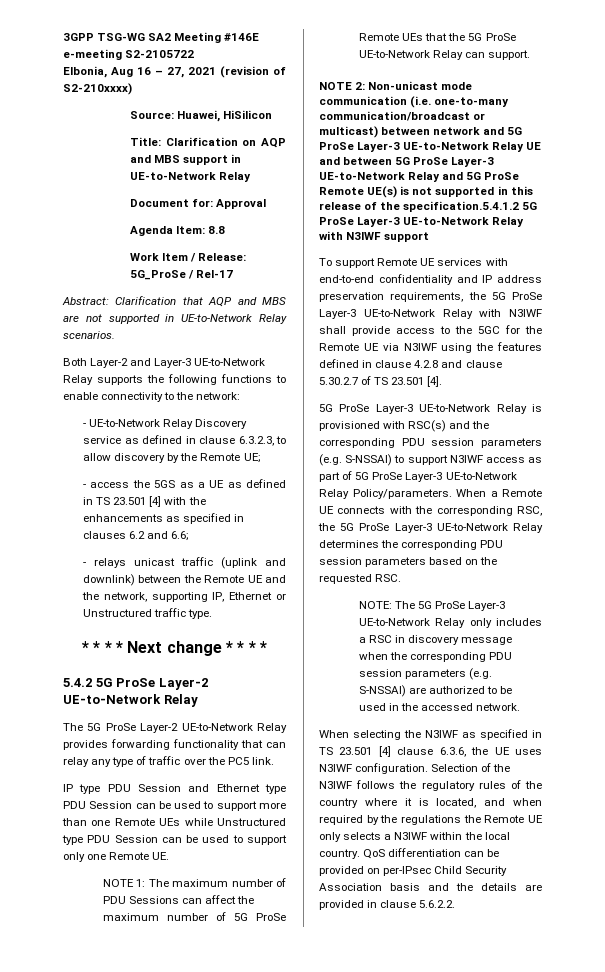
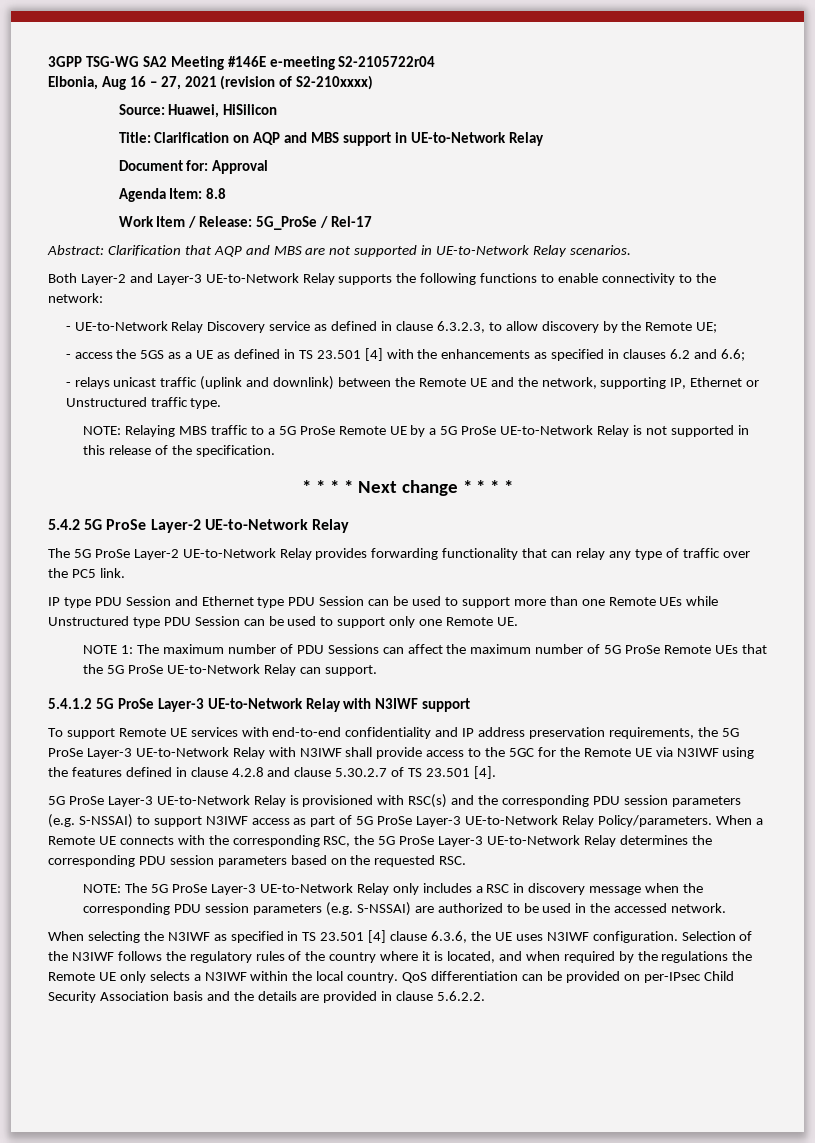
- 3GPP TSG-WG SA2 Meeting #146E e-meeting S2-2105722
+ 3GPP TSG-WG SA2 Meeting #146E e-meeting S2-2105722r04
+ NOTE: Relaying MBS traffic to a 5G ProSe Remote UE by a 5G ProSe UE-to-Network Relay is not supported in this release of the specification.
- NOTE 2: Non-unicast mode communication (i.e. one-to-many communication/broadcast or multicast) between network and 5G ProSe Layer-3 UE-to-Network Relay UE and between 5G ProSe Layer-3 UE-to-Network Relay and 5G ProSe Remote UE(s) is not supported in this release of the specification.5.4.1.2 5G ProSe Layer-3 UE-to-Network Relay with N3IWF support
+ 5.4.1.2 5G ProSe Layer-3 UE-to-Network Relay with N3IWF support

